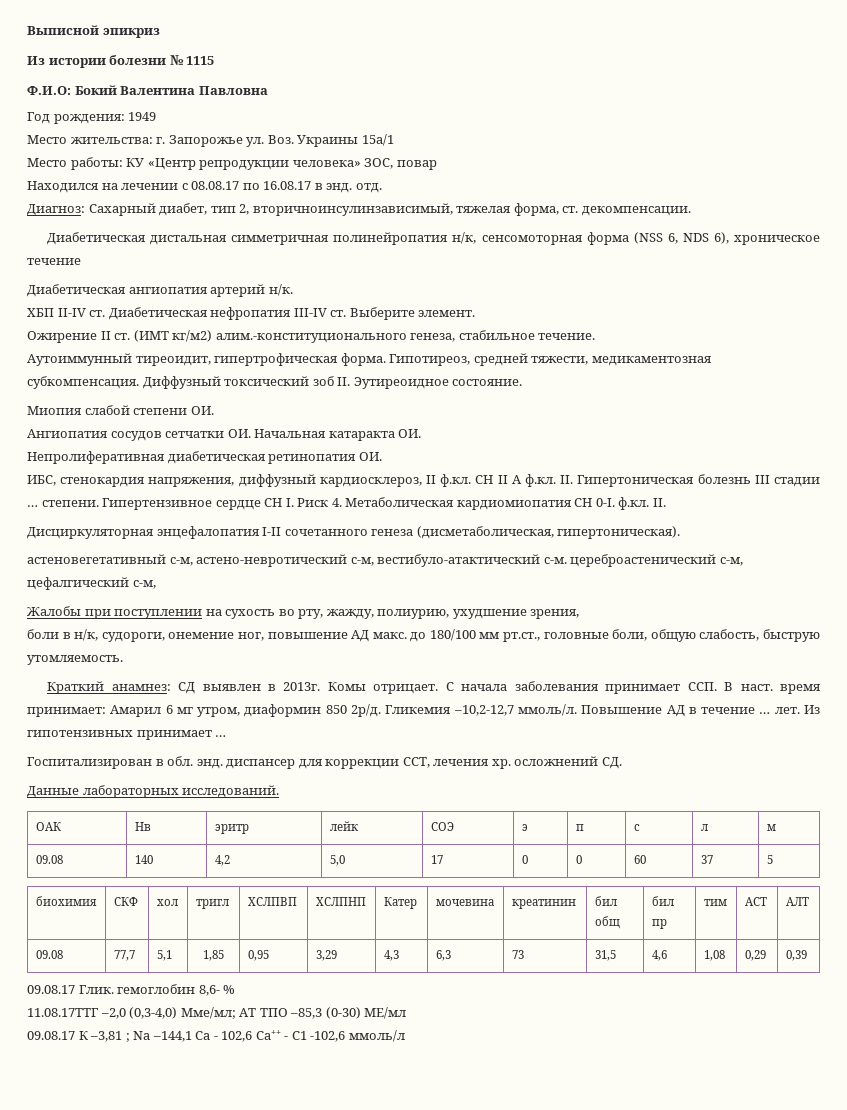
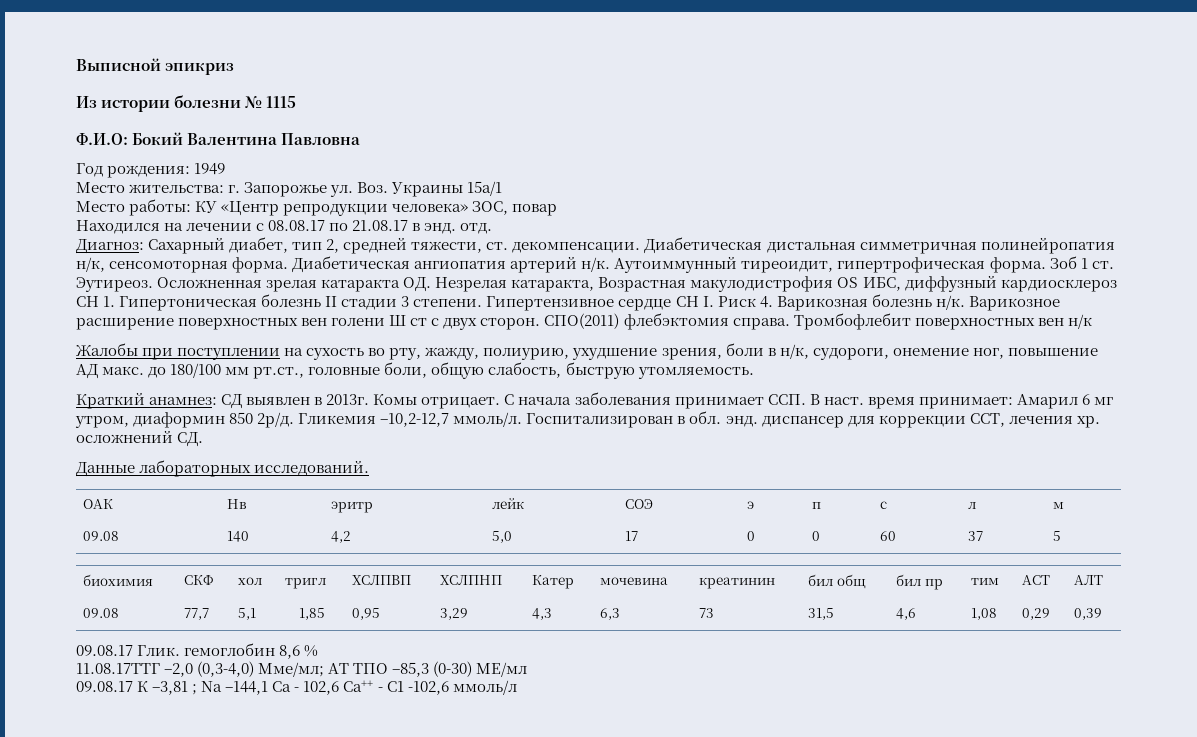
- Находился на лечении с 08.08.17 по 16.08.17 в энд. отд.
+ Находился на лечении с 08.08.17 по 21.08.17 в энд. отд.
- Диагноз: Сахарный диабет, тип 2, вторичноинсулинзависимый, тяжелая форма, ст. декомпенсации.
- Диабетическая дистальная симметричная полинейропатия н/к, сенсомоторная форма (NSS 6, NDS 6), хроническое течение
- Диабетическая ангиопатия артерий н/к.
- ХБП II-IV ст. Диабетическая нефропатия III-IV ст. Выберите элемент.
- Ожирение II ст. (ИМТ кг/м2) алим.-конституционального генеза, стабильное течение.
- Аутоиммунный тиреоидит, гипертрофическая форма. Гипотиреоз, средней тяжести, медикаментозная субкомпенсация. Диффузный токсический зоб II. Эутиреоидное состояние.
- Миопия слабой степени ОИ.
- Ангиопатия сосудов сетчатки ОИ. Начальная катаракта ОИ.
- Непролиферативная диабетическая ретинопатия ОИ.
- ИБС, стенокардия напряжения, диффузный кардиосклероз, II ф.кл. СН II А ф.кл. II. Гипертоническая болезнь III стадии … степени.
+ Диагноз: Сахарный диабет, тип 2, средней тяжести, ст. декомпенсации. Диабетическая дистальная симметричная полинейропатия н/к, сенсомоторная форма. Диабетическая ангиопатия артерий н/к. Аутоиммунный тиреоидит, гипертрофическая форма. Зоб 1 ст. Эутиреоз. Осложненная зрелая катаракта ОД. Незрелая катаракта, Возрастная макулодистрофия OS ИБС, диффузный кардиосклероз СН 1. Гипертоническая болезнь II стадии 3 степени.
- Гипертензивное сердце СН I. Риск 4. Метаболическая кардиомиопатия СН 0-I. ф.кл. II.
- Дисциркуляторная энцефалопатия I-II сочетанного генеза (дисметаболическая, гипертоническая).
- астеновегетативный с-м, астено-невротический с-м, вестибуло-атактический с-м. цереброастенический с-м, цефалгический с-м,
+ Гипертензивное сердце СН I. Риск 4. Варикозная болезнь н/к. Варикозное расширение поверхностных вен голени Ш ст с двух сторон. СПО(2011) флебэктомия справа. Тромбофлебит поверхностных вен н/к
- Жалобы при поступлении на сухость во рту, жажду, полиурию, ухудшение зрения,
- боли в н/к, судороги, онемение ног, повышение АД макс. до 180/100 мм рт.ст., головные боли, общую слабость, быструю утомляемость.
+ Жалобы при поступлении на сухость во рту, жажду, полиурию, ухудшение зрения, боли в н/к, судороги, онемение ног, повышение АД макс. до 180/100 мм рт.ст., головные боли, общую слабость, быструю утомляемость.
- Гликемия –10,2-12,7 ммоль/л. Повышение АД в течение … лет. Из гипотензивных принимает …
- Госпитализирован в обл. энд. диспансер для коррекции ССТ, лечения хр. осложнений СД.
+ Гликемия –10,2-12,7 ммоль/л. Госпитализирован в обл. энд. диспансер для коррекции ССТ, лечения хр. осложнений СД.
- 09.08.17 Глик. гемоглобин 8,6- %
+ 09.08.17 Глик. гемоглобин 8,6 %

